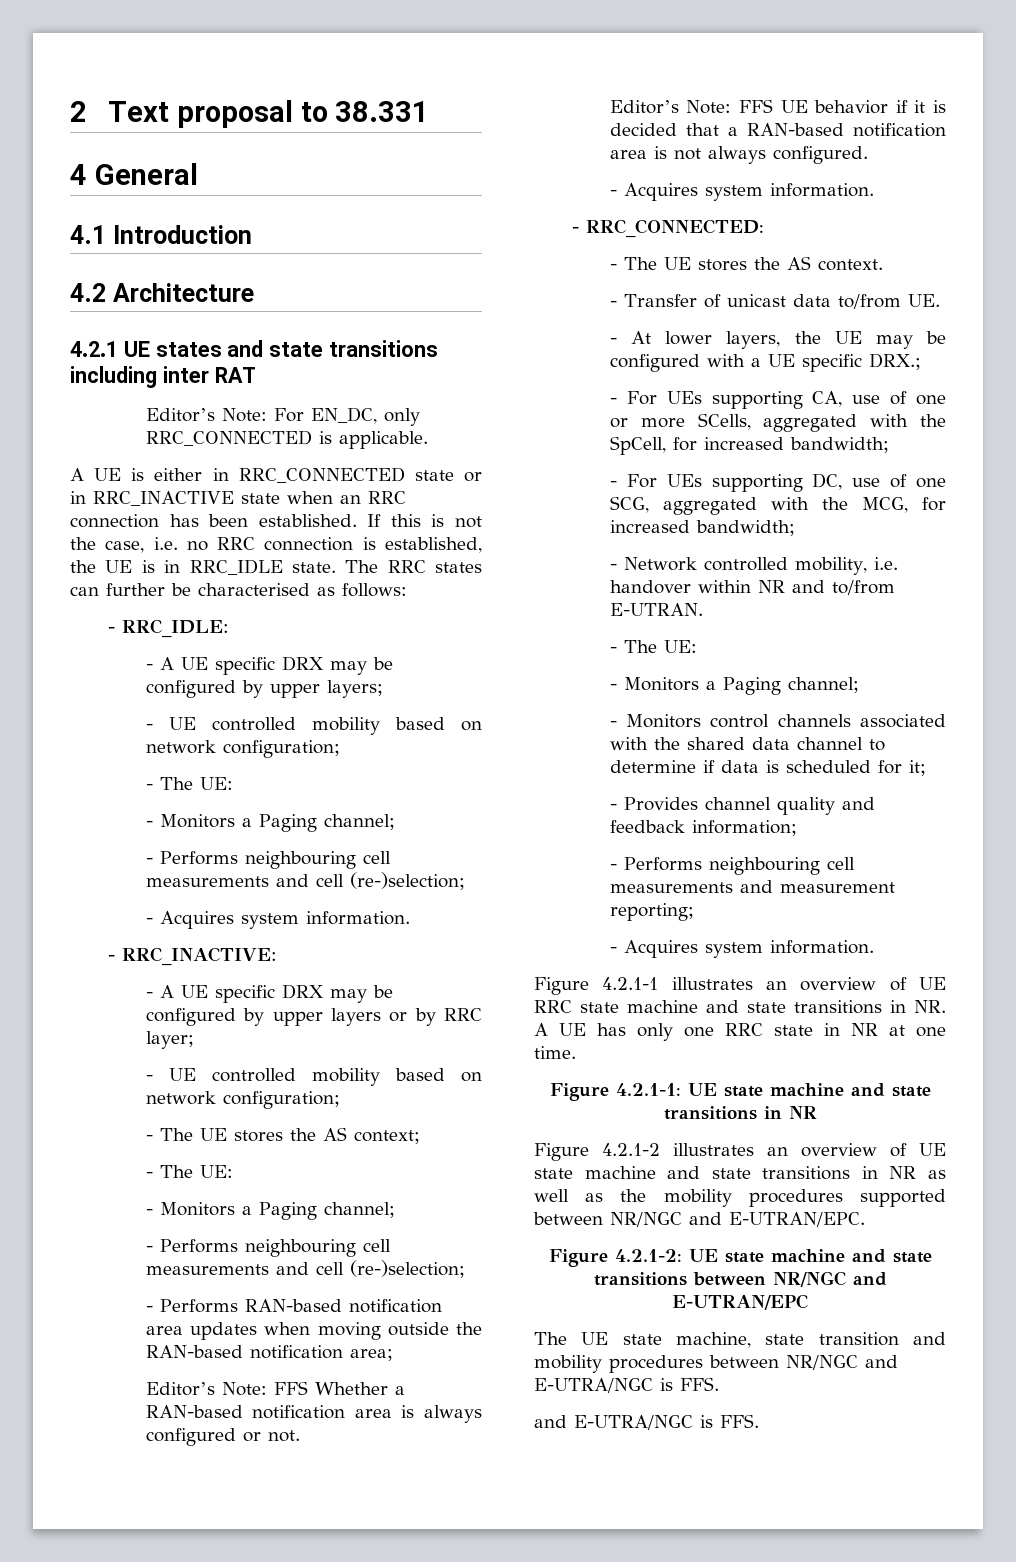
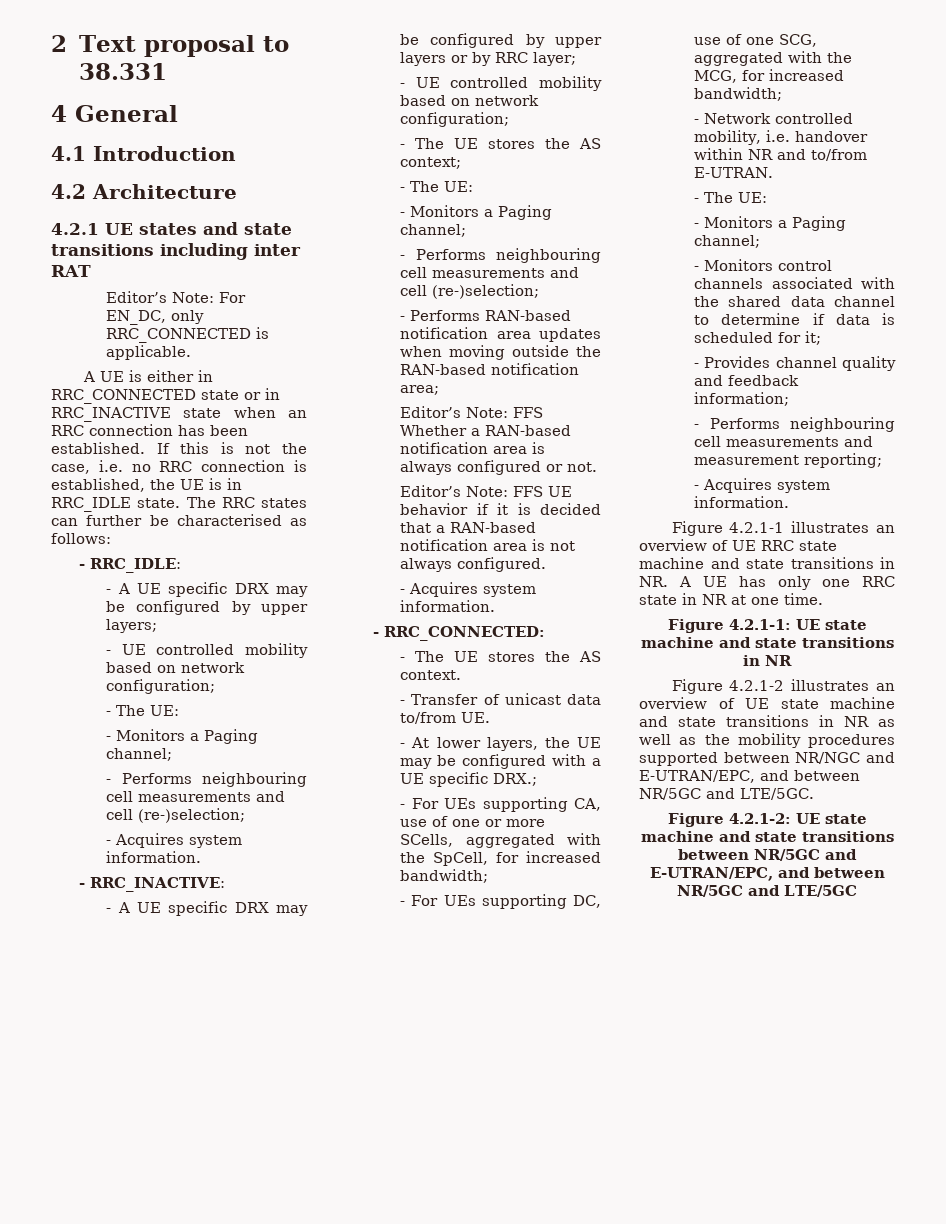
- Figure 4.2.1-2 illustrates an overview of UE state machine and state transitions in NR as well as the mobility procedures supported between NR/NGC and E-UTRAN/EPC.
+ Figure 4.2.1-2 illustrates an overview of UE state machine and state transitions in NR as well as the mobility procedures supported between NR/NGC and E-UTRAN/EPC, and between NR/5GC and LTE/5GC.
- Figure 4.2.1-2: UE state machine and state transitions between NR/NGC and E-UTRAN/EPC
- The UE state machine, state transition and mobility procedures between NR/NGC and E-UTRA/NGC is FFS.
- and E-UTRA/NGC is FFS.
+ Figure 4.2.1-2: UE state machine and state transitions between NR/5GC and E-UTRAN/EPC, and between NR/5GC and LTE/5GC

